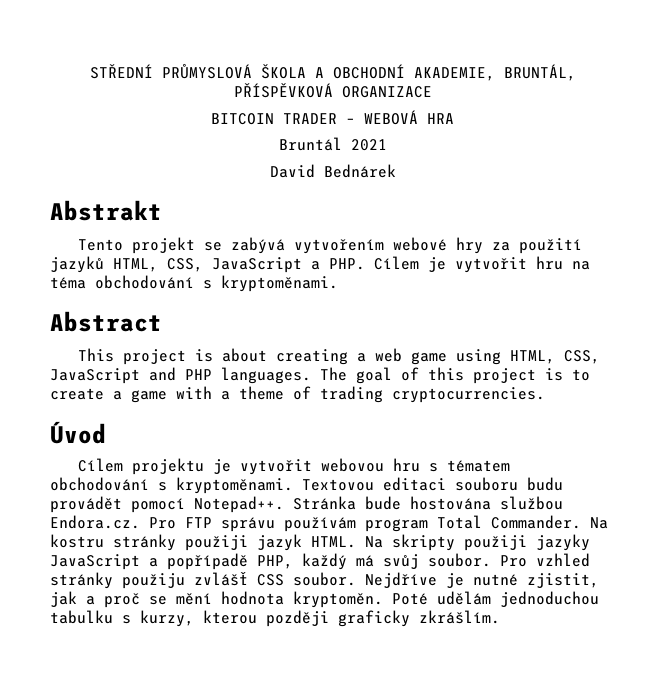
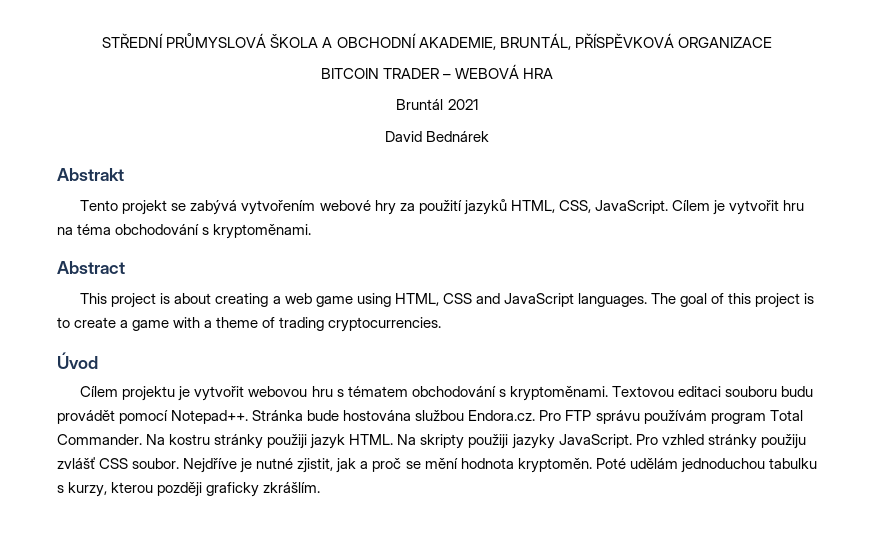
- Tento projekt se zabývá vytvořením webové hry za použití jazyků HTML, CSS, JavaScript a PHP. Cílem je vytvořit hru na téma obchodování s kryptoměnami.
+ Tento projekt se zabývá vytvořením webové hry za použití jazyků HTML, CSS, JavaScript. Cílem je vytvořit hru na téma obchodování s kryptoměnami.
- This project is about creating a web game using HTML, CSS, JavaScript and PHP languages.
+ This project is about creating a web game using HTML, CSS and JavaScript languages.
- Na skripty použiji jazyky JavaScript a popřípadě PHP, každý má svůj soubor.
+ Na skripty použiji jazyky JavaScript.

